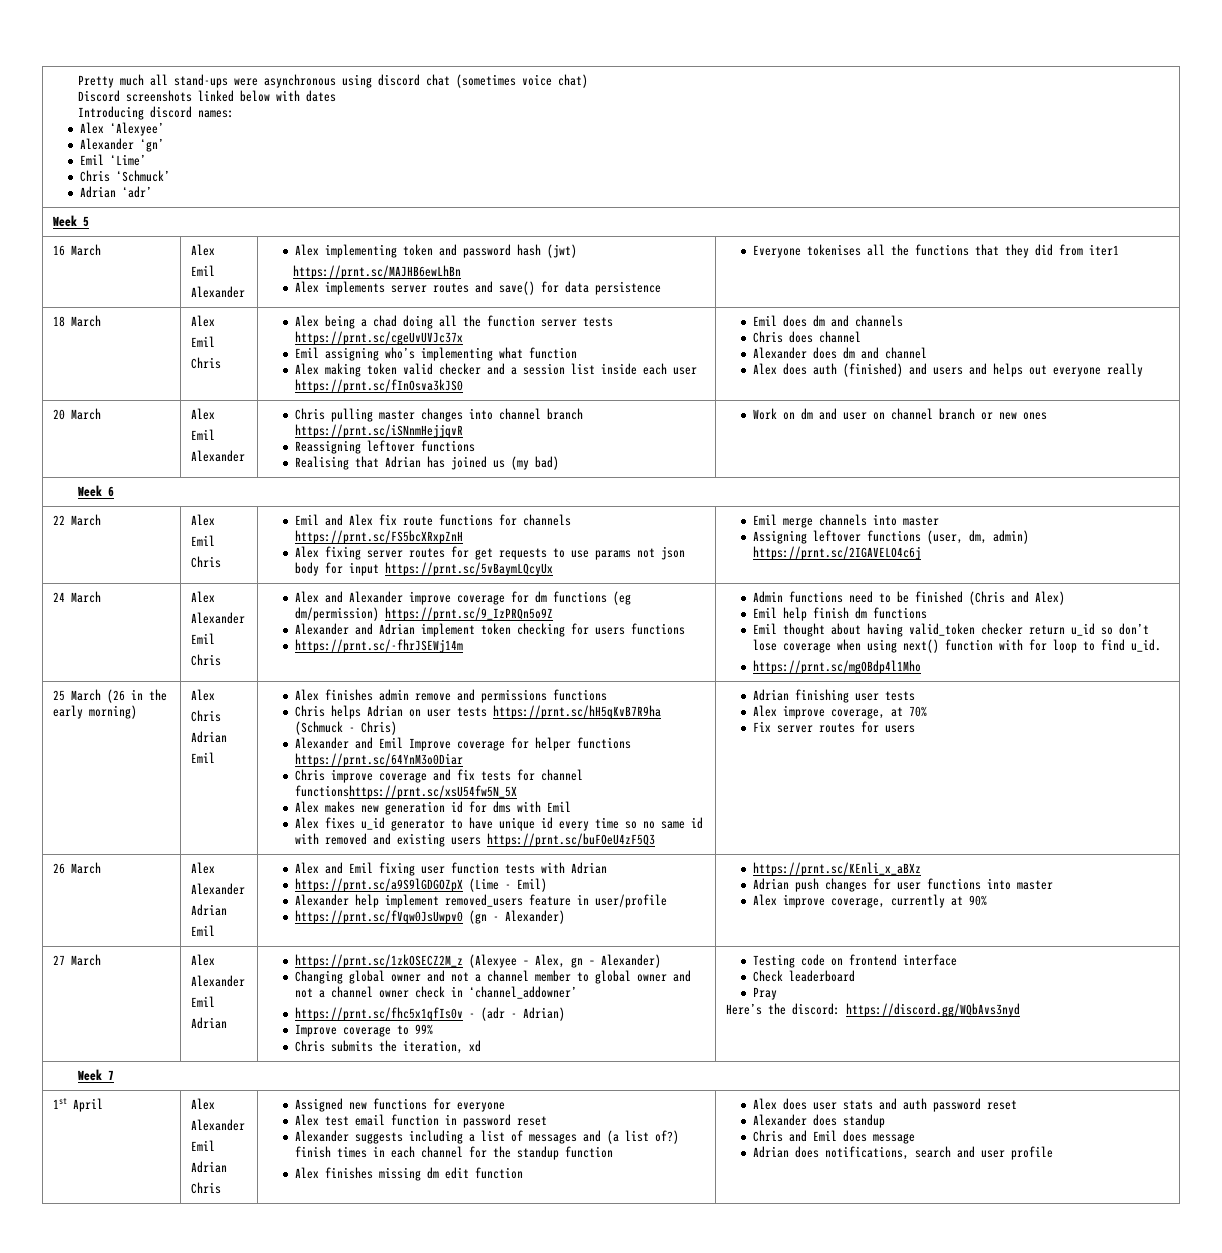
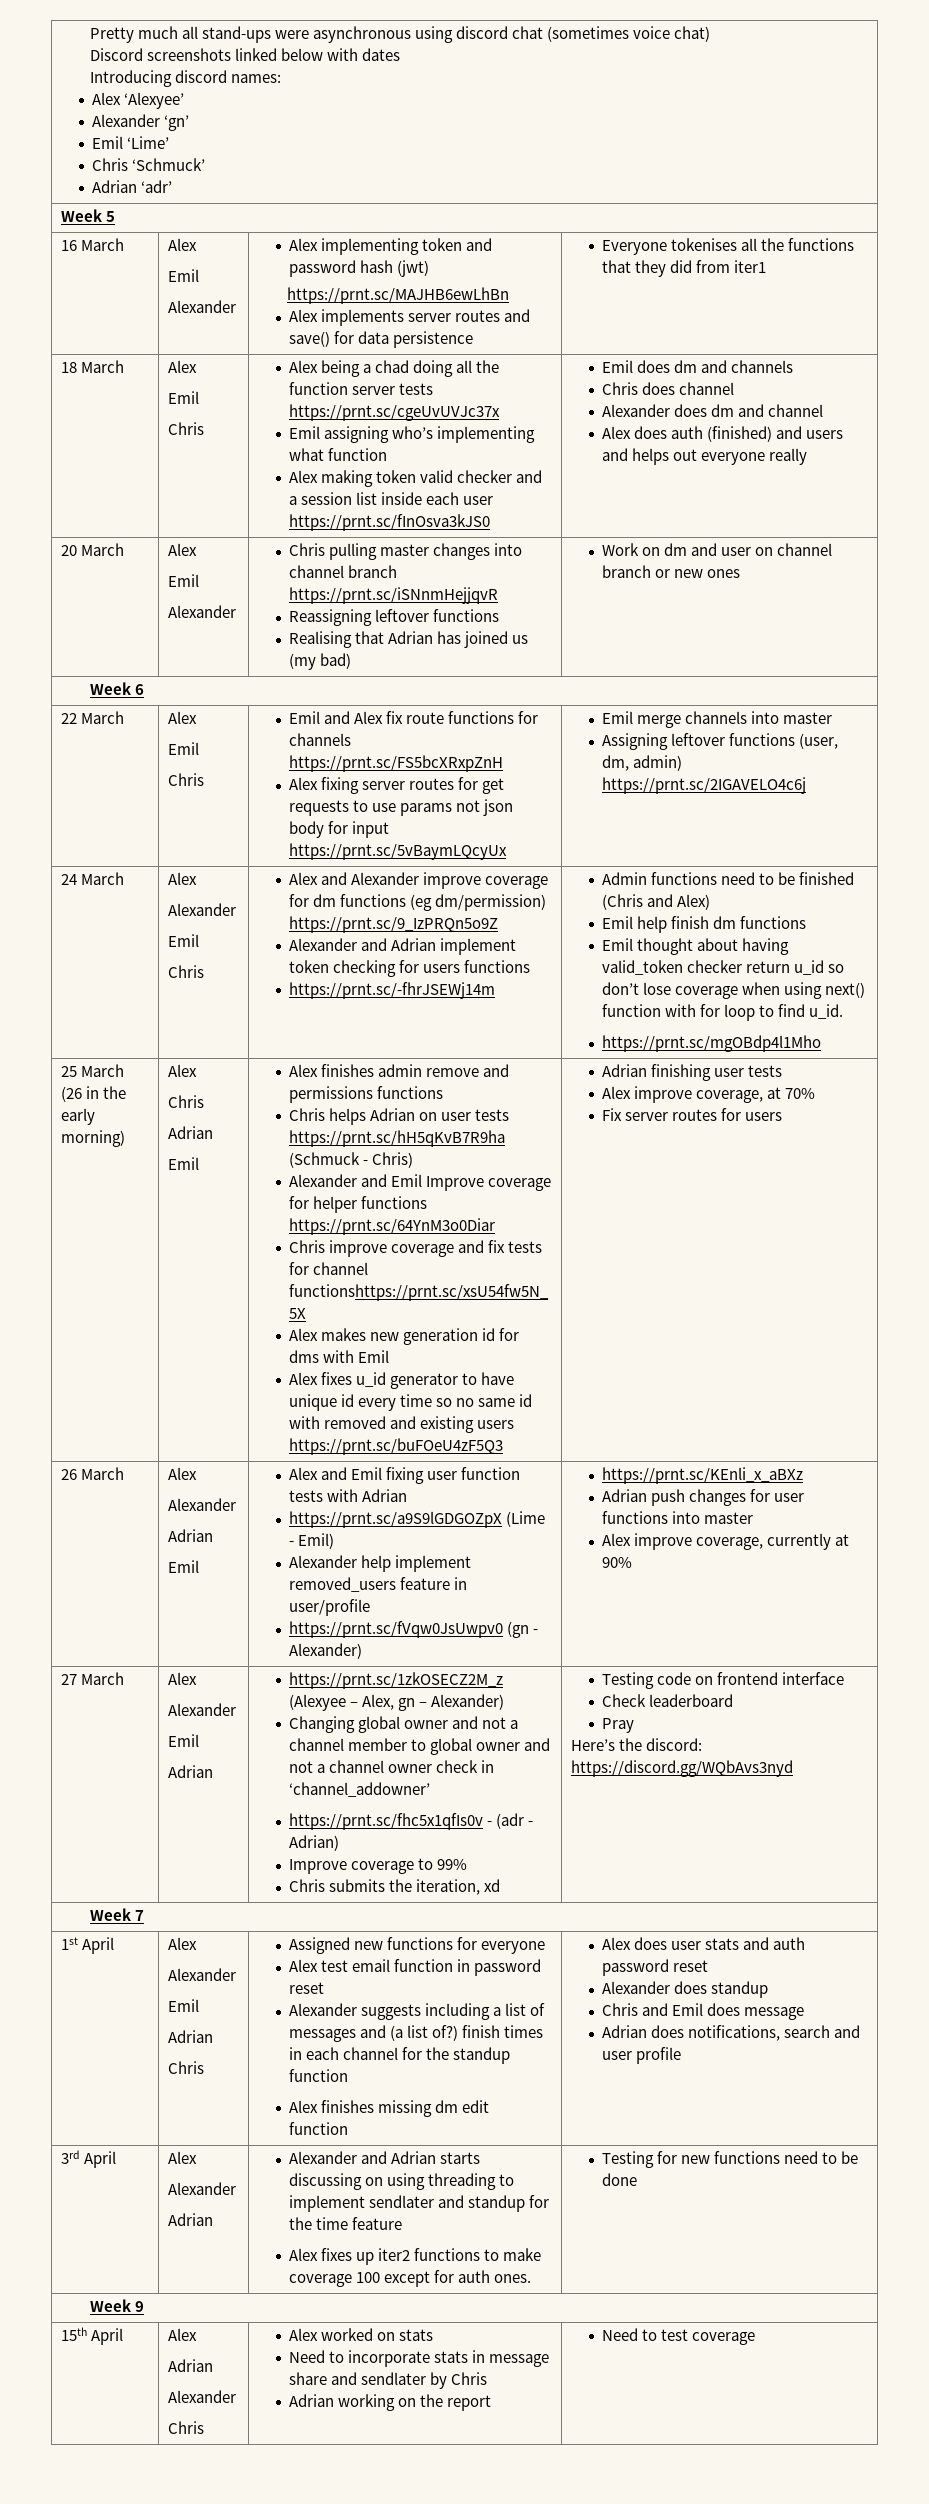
+ 3rd April | Alex
+ Alexander
+ Adrian | Alexander and Adrian starts discussing on using threading to implement sendlater and standup for the time feature
+ Alex fixes up iter2 functions to make coverage 100 except for auth ones. | Testing for new functions need to be done
+ Week 9
+ 15th April | Alex
+ Adrian
+ Alexander
+ Chris | Alex worked on stats
+ Need to incorporate stats in message share and sendlater by Chris
+ Adrian working on the report | Need to test coverage

